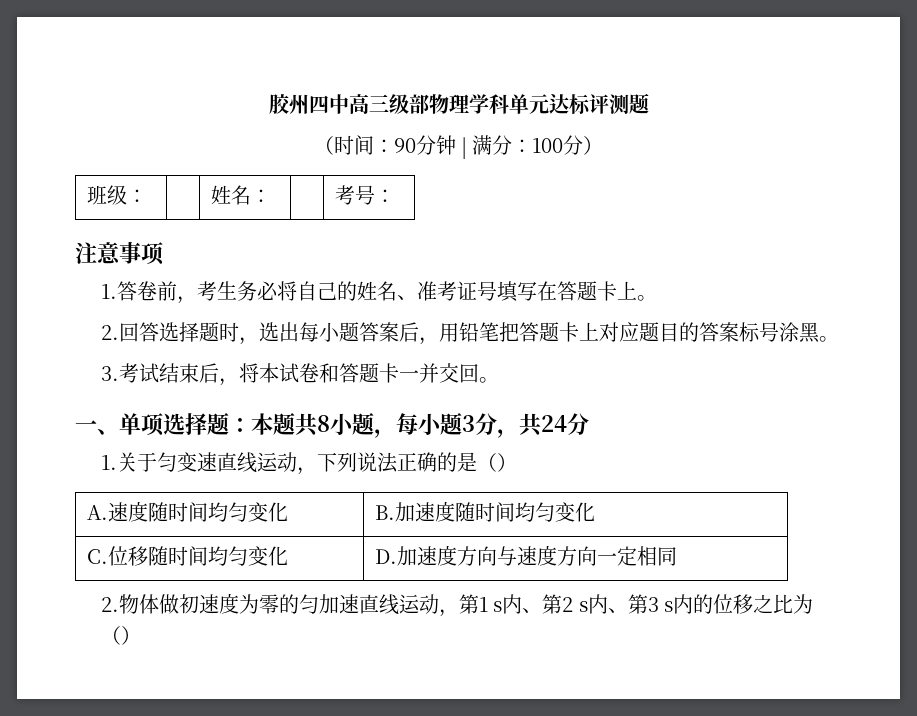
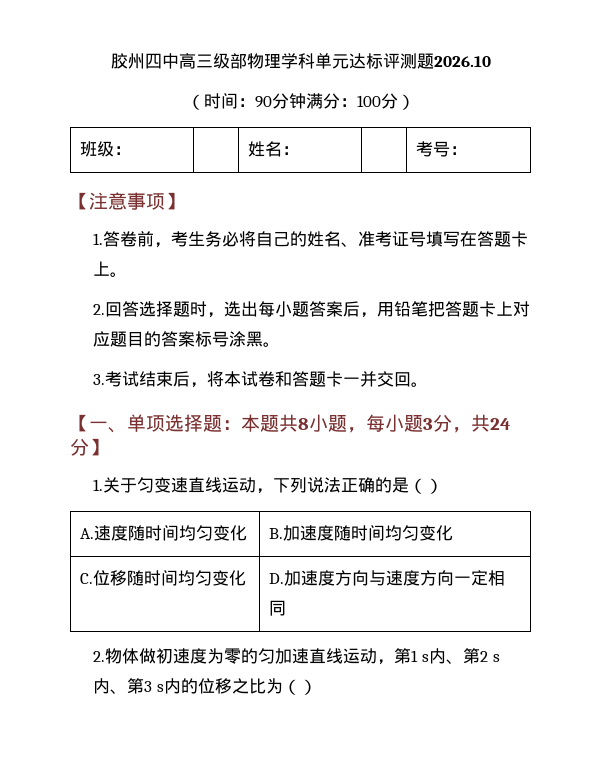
- 胶州四中高三级部物理学科单元达标评测题
+ 胶州四中高三级部物理学科单元达标评测题2026.10
- （时间：90分钟 | 满分：100分）
+ （时间：90分钟满分：100分）
- 注意事项
+ 【注意事项】
- 一、单项选择题：本题共8小题，每小题3分，共24分
+ 【一、单项选择题：本题共8小题，每小题3分，共24分】

